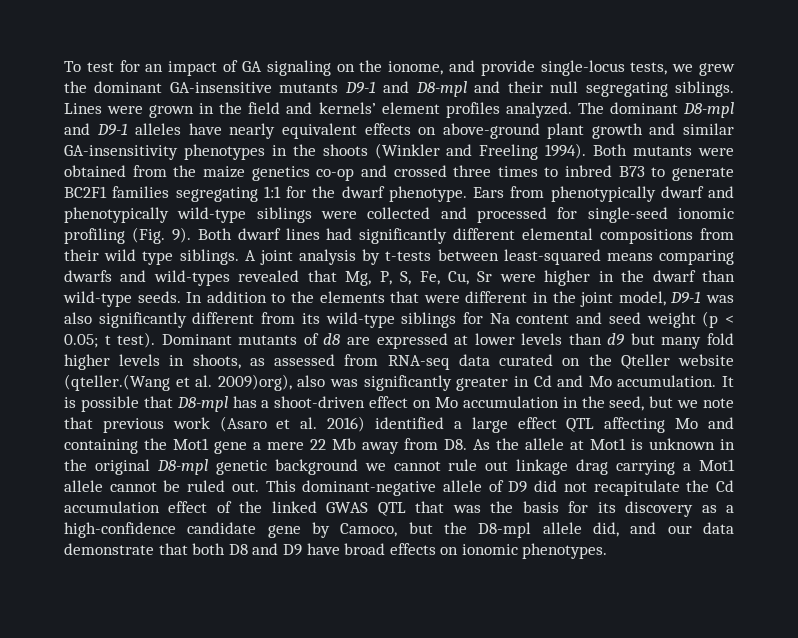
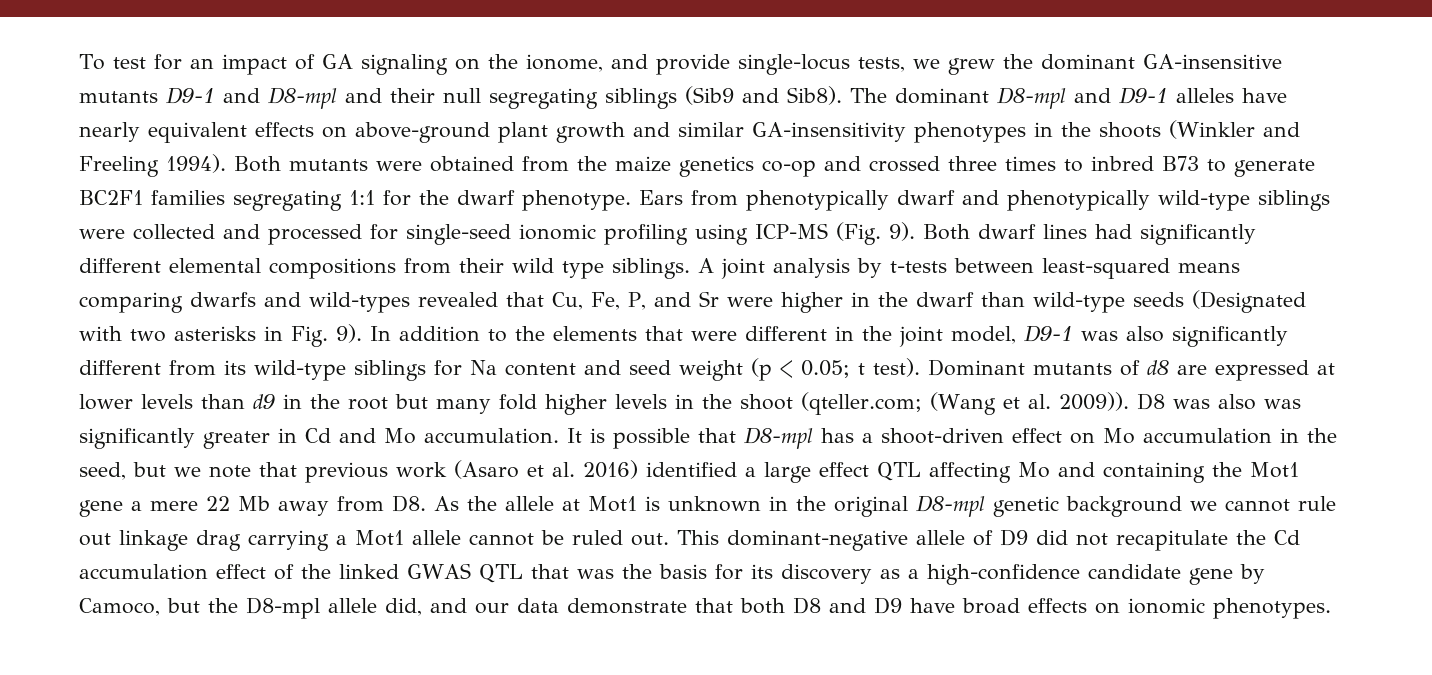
- To test for an impact of GA signaling on the ionome, and provide single-locus tests, we grew the dominant GA-insensitive mutants D9-1 and D8-mpl and their null segregating siblings. Lines were grown in the field and kernels’ element profiles analyzed.
+ To test for an impact of GA signaling on the ionome, and provide single-locus tests, we grew the dominant GA-insensitive mutants D9-1 and D8-mpl and their null segregating siblings (Sib9 and Sib8).
- Ears from phenotypically dwarf and phenotypically wild-type siblings were collected and processed for single-seed ionomic profiling (Fig. 9).
+ Ears from phenotypically dwarf and phenotypically wild-type siblings were collected and processed for single-seed ionomic profiling using ICP-MS (Fig. 9).
- A joint analysis by t-tests between least-squared means comparing dwarfs and wild-types revealed that Mg, P, S, Fe, Cu, Sr were higher in the dwarf than wild-type seeds.
+ A joint analysis by t-tests between least-squared means comparing dwarfs and wild-types revealed that Cu, Fe, P, and Sr were higher in the dwarf than wild-type seeds (Designated with two asterisks in Fig. 9).
- Dominant mutants of d8 are expressed at lower levels than d9 but many fold higher levels in shoots, as assessed from RNA-seq data curated on the Qteller website (qteller.(Wang et al. 2009)org), also was significantly greater in Cd and Mo accumulation.
+ Dominant mutants of d8 are expressed at lower levels than d9 in the root but many fold higher levels in the shoot (qteller.com; (Wang et al. 2009)). D8 was also was significantly greater in Cd and Mo accumulation.

